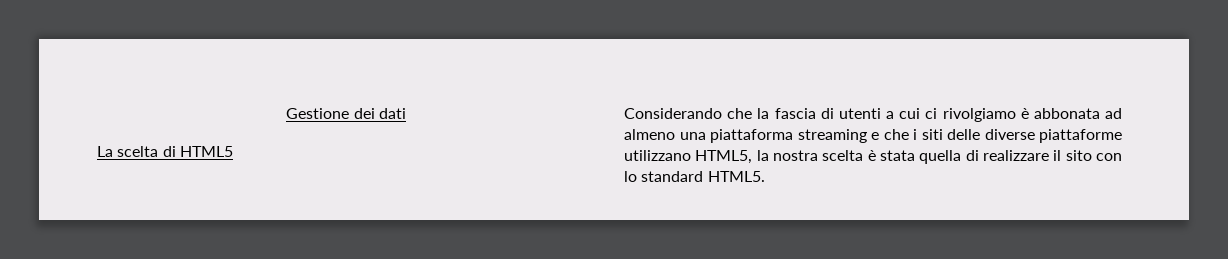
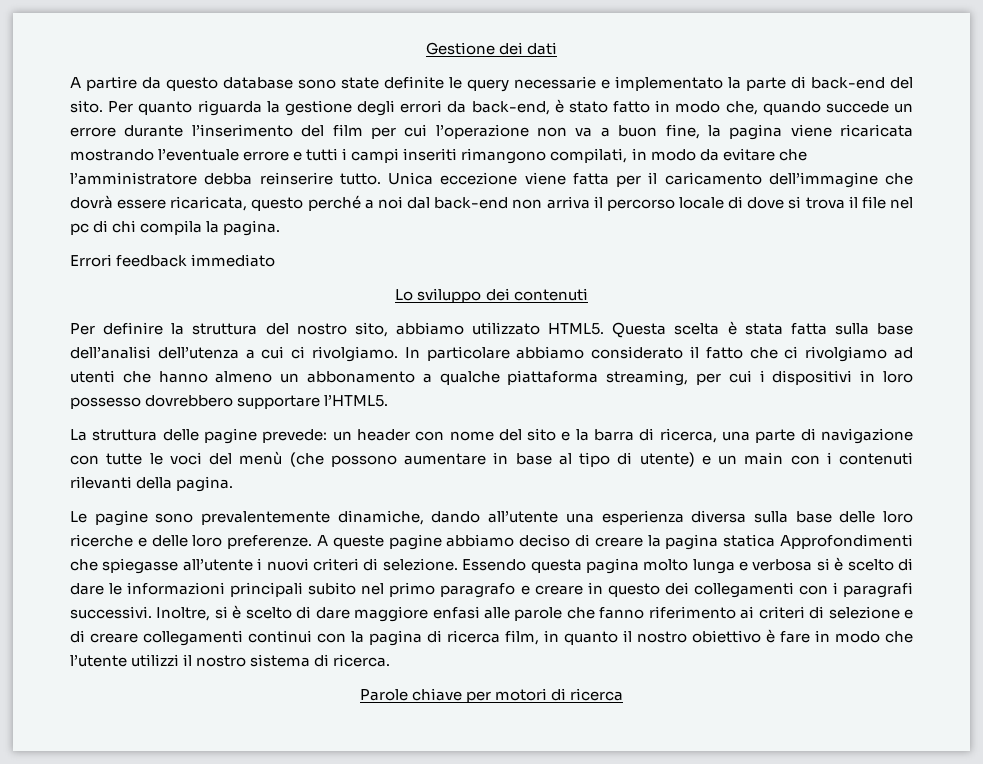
- La scelta di HTML5
- Considerando che la fascia di utenti a cui ci rivolgiamo è abbonata ad almeno una piattaforma streaming e che i siti delle diverse piattaforme utilizzano HTML5, la nostra scelta è stata quella di realizzare il sito con lo standard HTML5.
+ A partire da questo database sono state definite le query necessarie e implementato la parte di back-end del sito. Per quanto riguarda la gestione degli errori da back-end, è stato fatto in modo che, quando succede un errore durante l’inserimento del film per cui l’operazione non va a buon fine, la pagina viene ricaricata mostrando l’eventuale errore e tutti i campi inseriti rimangono compilati, in modo da evitare che l’amministratore debba reinserire tutto. Unica eccezione viene fatta per il caricamento dell’immagine che dovrà essere ricaricata, questo perché a noi dal back-end non arriva il percorso locale di dove si trova il file nel pc di chi compila la pagina.
+ Errori feedback immediato
+ Lo sviluppo dei contenuti
+ Per definire la struttura del nostro sito, abbiamo utilizzato HTML5. Questa scelta è stata fatta sulla base dell’analisi dell’utenza a cui ci rivolgiamo. In particolare abbiamo considerato il fatto che ci rivolgiamo ad utenti che hanno almeno un abbonamento a qualche piattaforma streaming, per cui i dispositivi in loro possesso dovrebbero supportare l’HTML5.
+ La struttura delle pagine prevede: un header con nome del sito e la barra di ricerca, una parte di navigazione con tutte le voci del menù (che possono aumentare in base al tipo di utente) e un main con i contenuti rilevanti della pagina.
+ Le pagine sono prevalentemente dinamiche, dando all’utente una esperienza diversa sulla base delle loro ricerche e delle loro preferenze. A queste pagine abbiamo deciso di creare la pagina statica Approfondimenti che spiegasse all’utente i nuovi criteri di selezione. Essendo questa pagina molto lunga e verbosa si è scelto di dare le informazioni principali subito nel primo paragrafo e creare in questo dei collegamenti con i paragrafi successivi. Inoltre, si è scelto di dare maggiore enfasi alle parole che fanno riferimento ai criteri di selezione e di creare collegamenti continui con la pagina di ricerca film, in quanto il nostro obiettivo è fare in modo che l’utente utilizzi il nostro sistema di ricerca.
+ Parole chiave per motori di ricerca

